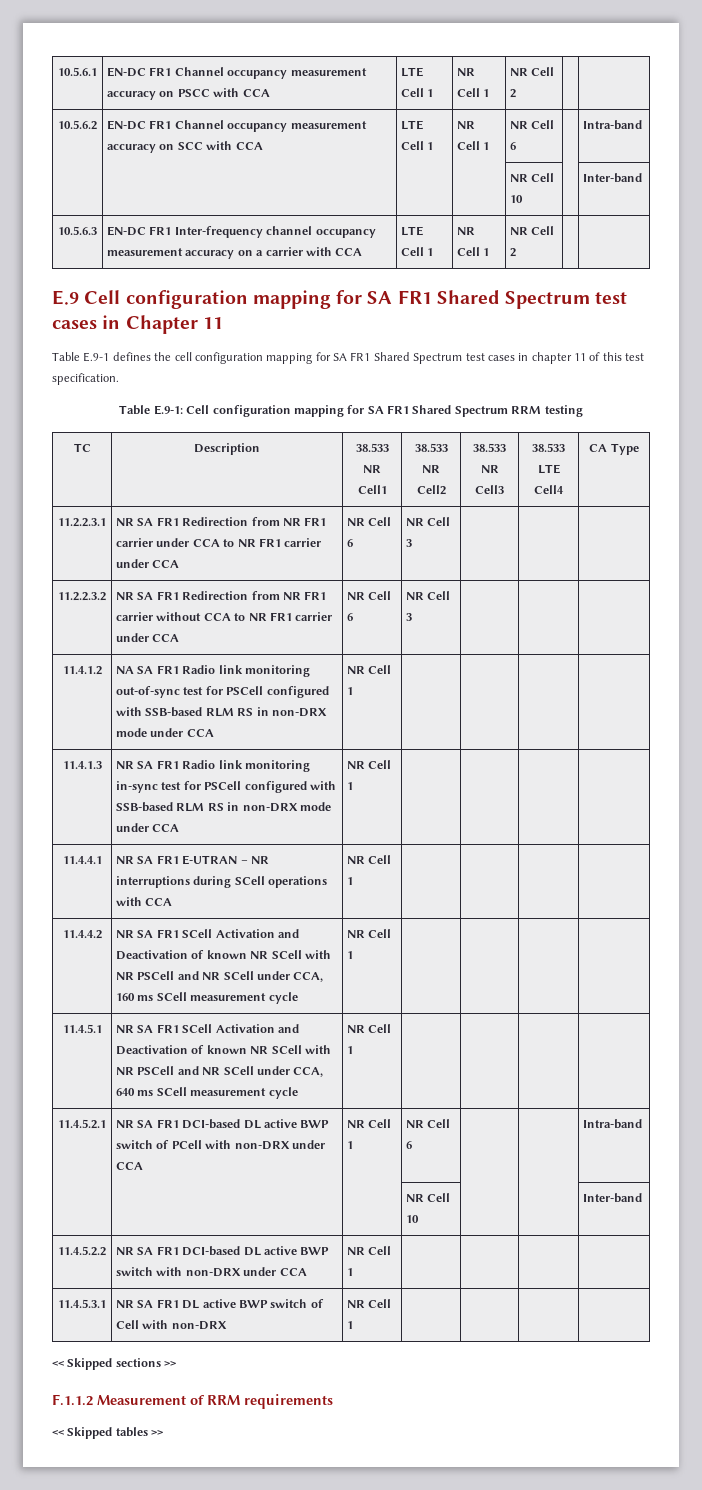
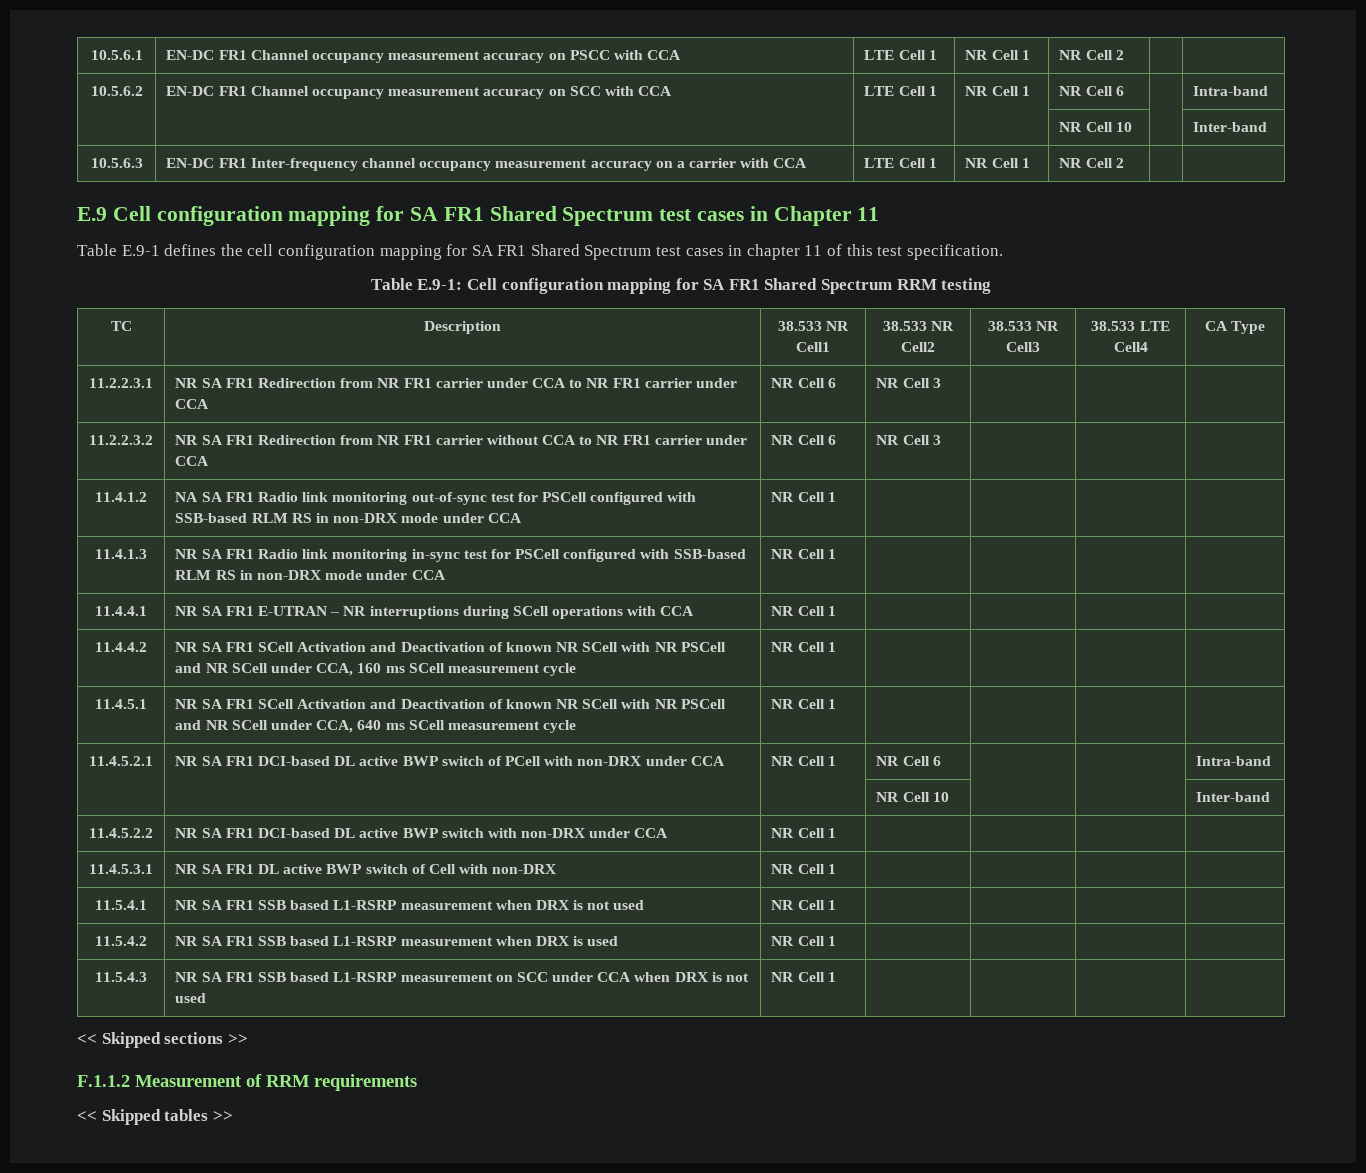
+ 11.5.4.1 | NR SA FR1 SSB based L1-RSRP measurement when DRX is not used | NR Cell 1 | | | |
+ 11.5.4.2 | NR SA FR1 SSB based L1-RSRP measurement when DRX is used | NR Cell 1 | | | |
+ 11.5.4.3 | NR SA FR1 SSB based L1-RSRP measurement on SCC under CCA when DRX is not used | NR Cell 1 | | | |

